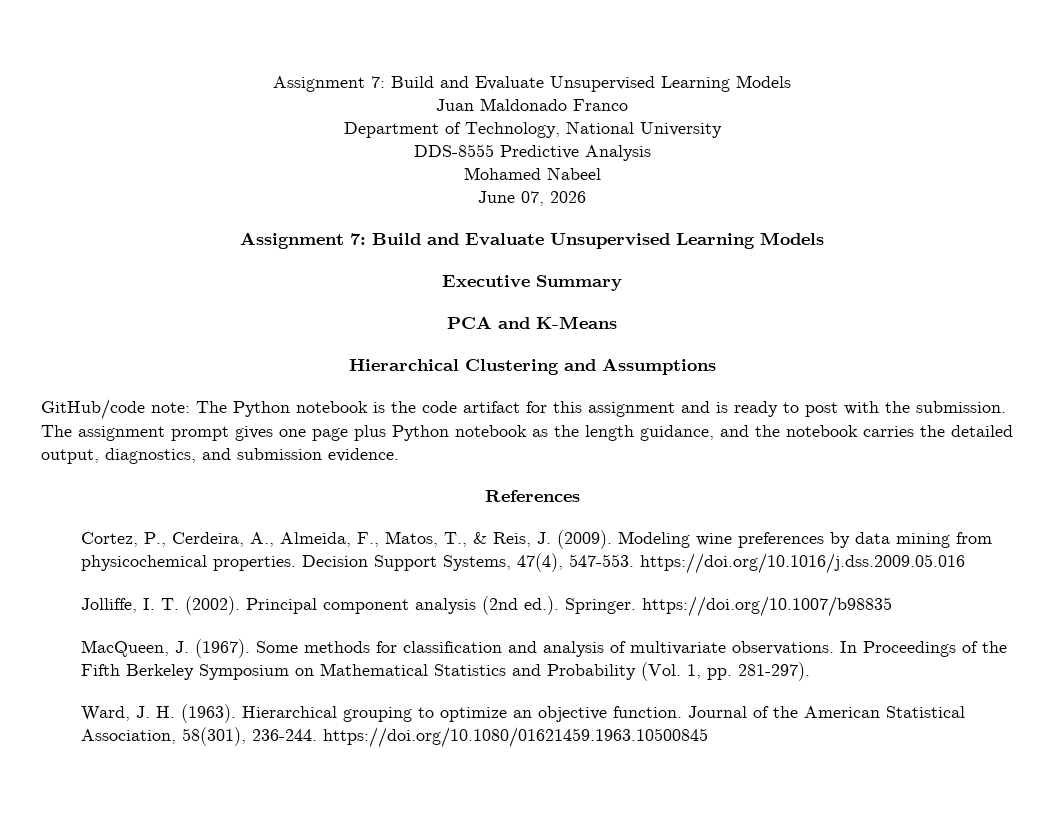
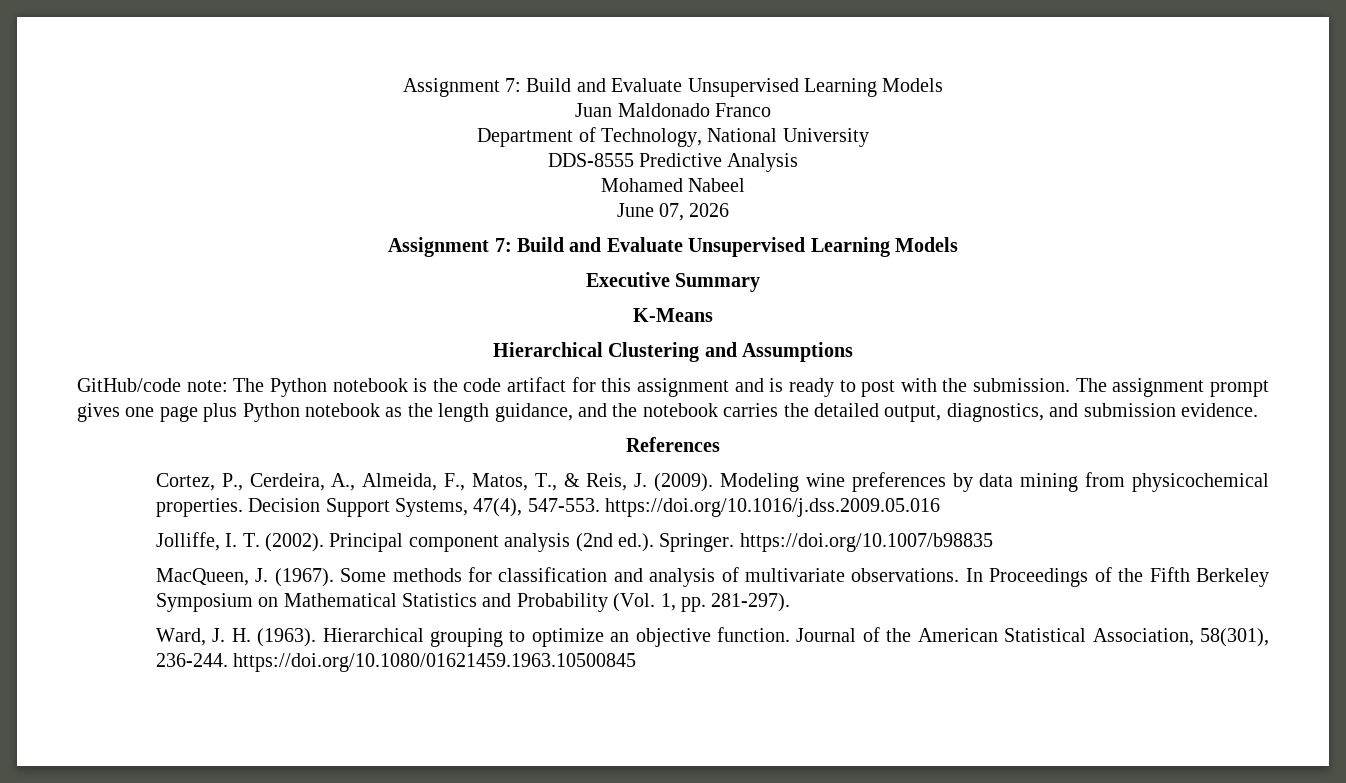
- PCA and K-Means
+ K-Means

